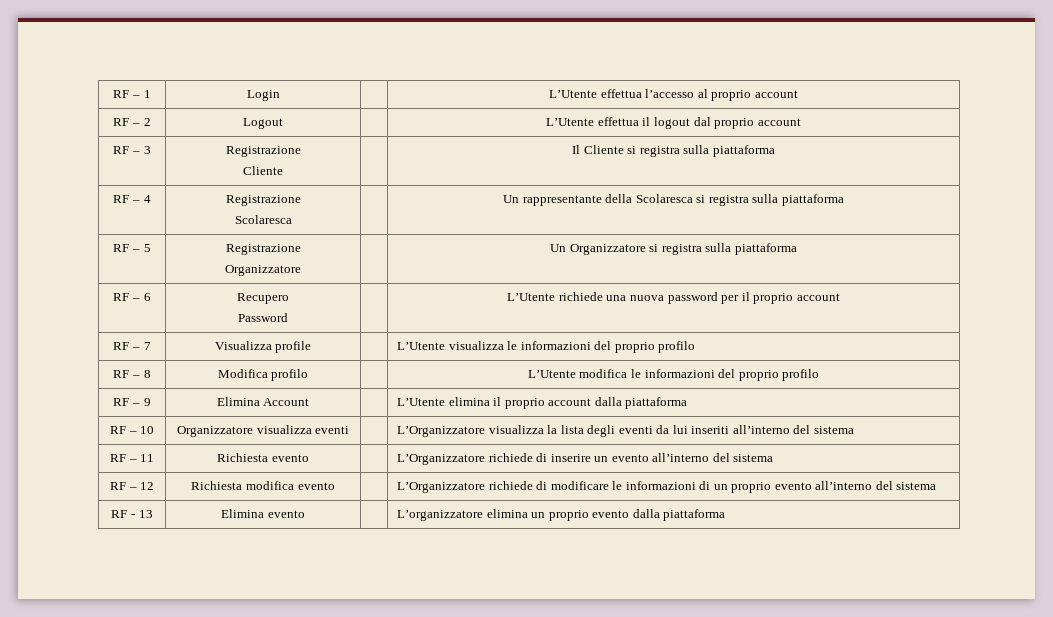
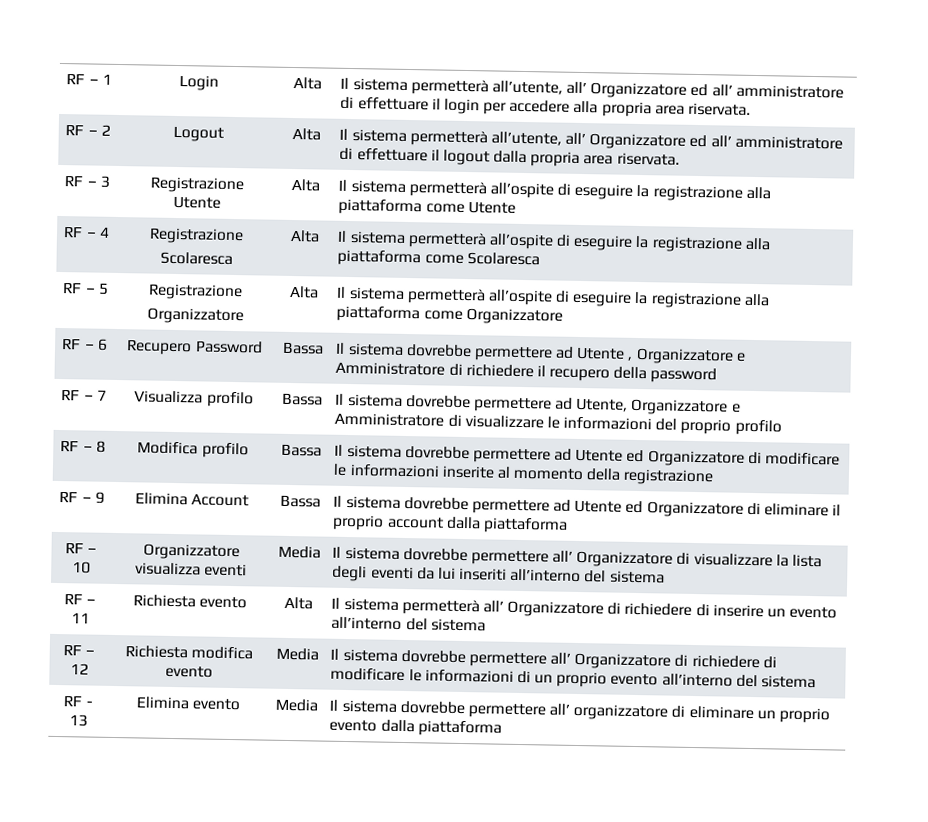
- RF – 1 | Login | | L’Utente effettua l’accesso al proprio account
- RF – 2 | Logout | | L’Utente effettua il logout dal proprio account
+ RF – 1 | Login | Alta | Il sistema permetterà all’utente, all’ Organizzatore ed all’ amministratore di effettuare il login per accedere alla propria area riservata.
+ RF – 2 | Logout | Alta | Il sistema permetterà all’utente, all’ Organizzatore ed all’ amministratore di effettuare il logout dalla propria area riservata.
  RF – 3 | Registrazione
- Cliente | | Il Cliente si registra sulla piattaforma
+ Utente | Alta | Il sistema permetterà all’ospite di eseguire la registrazione alla piattaforma come Utente
  RF – 4 | Registrazione
- Scolaresca | | Un rappresentante della Scolaresca si registra sulla piattaforma
+ Scolaresca | Alta | Il sistema permetterà all’ospite di eseguire la registrazione alla piattaforma come Scolaresca
  RF – 5 | Registrazione
- Organizzatore | | Un Organizzatore si registra sulla piattaforma
+ Organizzatore | Alta | Il sistema permetterà all’ospite di eseguire la registrazione alla piattaforma come Organizzatore
- RF – 6 | Recupero
- Password | | L’Utente richiede una nuova password per il proprio account
- RF – 7 | Visualizza profile | | L’Utente visualizza le informazioni del proprio profilo
+ RF – 6 | Recupero Password | Bassa | Il sistema dovrebbe permettere ad Utente , Organizzatore e Amministratore di richiedere il recupero della password
+ RF – 7 | Visualizza profilo | Bassa | Il sistema dovrebbe permettere ad Utente, Organizzatore e Amministratore di visualizzare le informazioni del proprio profilo
- RF – 8 | Modifica profilo | | L’Utente modifica le informazioni del proprio profilo
+ RF – 8 | Modifica profilo | Bassa | Il sistema dovrebbe permettere ad Utente ed Organizzatore di modificare le informazioni inserite al momento della registrazione
- RF – 9 | Elimina Account | | L’Utente elimina il proprio account dalla piattaforma
+ RF – 9 | Elimina Account | Bassa | Il sistema dovrebbe permettere ad Utente ed Organizzatore di eliminare il proprio account dalla piattaforma
- RF – 10 | Organizzatore visualizza eventi | | L’Organizzatore visualizza la lista degli eventi da lui inseriti all’interno del sistema
+ RF – 10 | Organizzatore visualizza eventi | Media | Il sistema dovrebbe permettere all’ Organizzatore di visualizzare la lista degli eventi da lui inseriti all’interno del sistema
- RF – 11 | Richiesta evento | | L’Organizzatore richiede di inserire un evento all’interno del sistema
+ RF – 11 | Richiesta evento | Alta | Il sistema permetterà all’ Organizzatore di richiedere di inserire un evento all’interno del sistema
- RF – 12 | Richiesta modifica evento | | L’Organizzatore richiede di modificare le informazioni di un proprio evento all’interno del sistema
+ RF – 12 | Richiesta modifica evento | Media | Il sistema dovrebbe permettere all’ Organizzatore di richiedere di modificare le informazioni di un proprio evento all’interno del sistema
- RF - 13 | Elimina evento | | L’organizzatore elimina un proprio evento dalla piattaforma
+ RF - 13 | Elimina evento | Media | Il sistema dovrebbe permettere all’ organizzatore di eliminare un proprio evento dalla piattaforma

